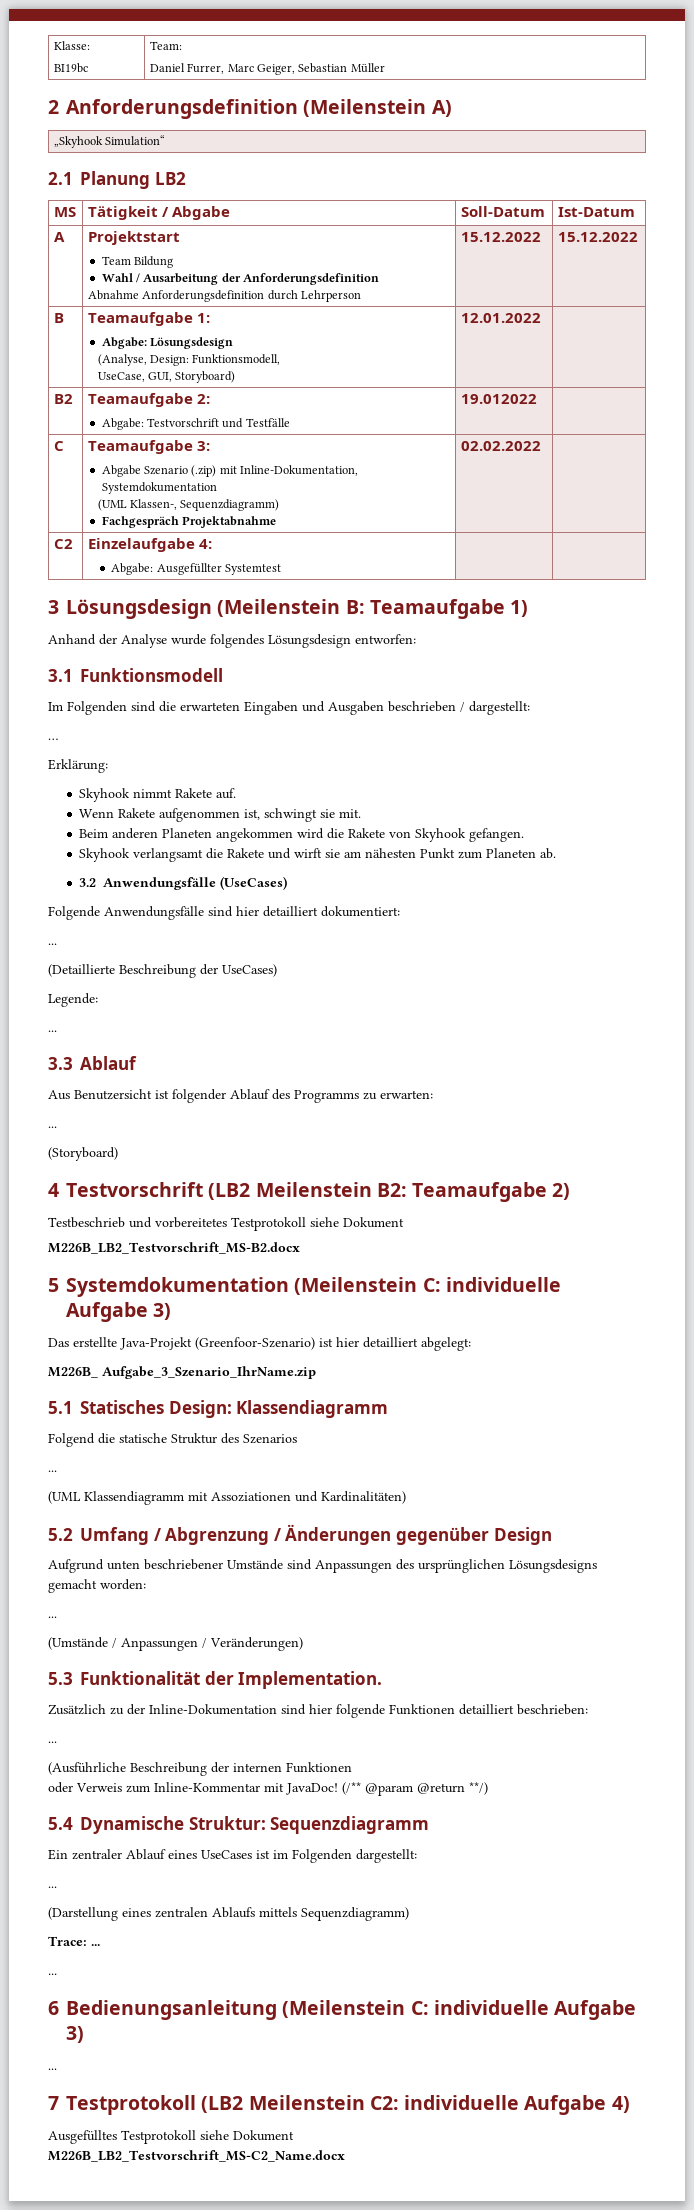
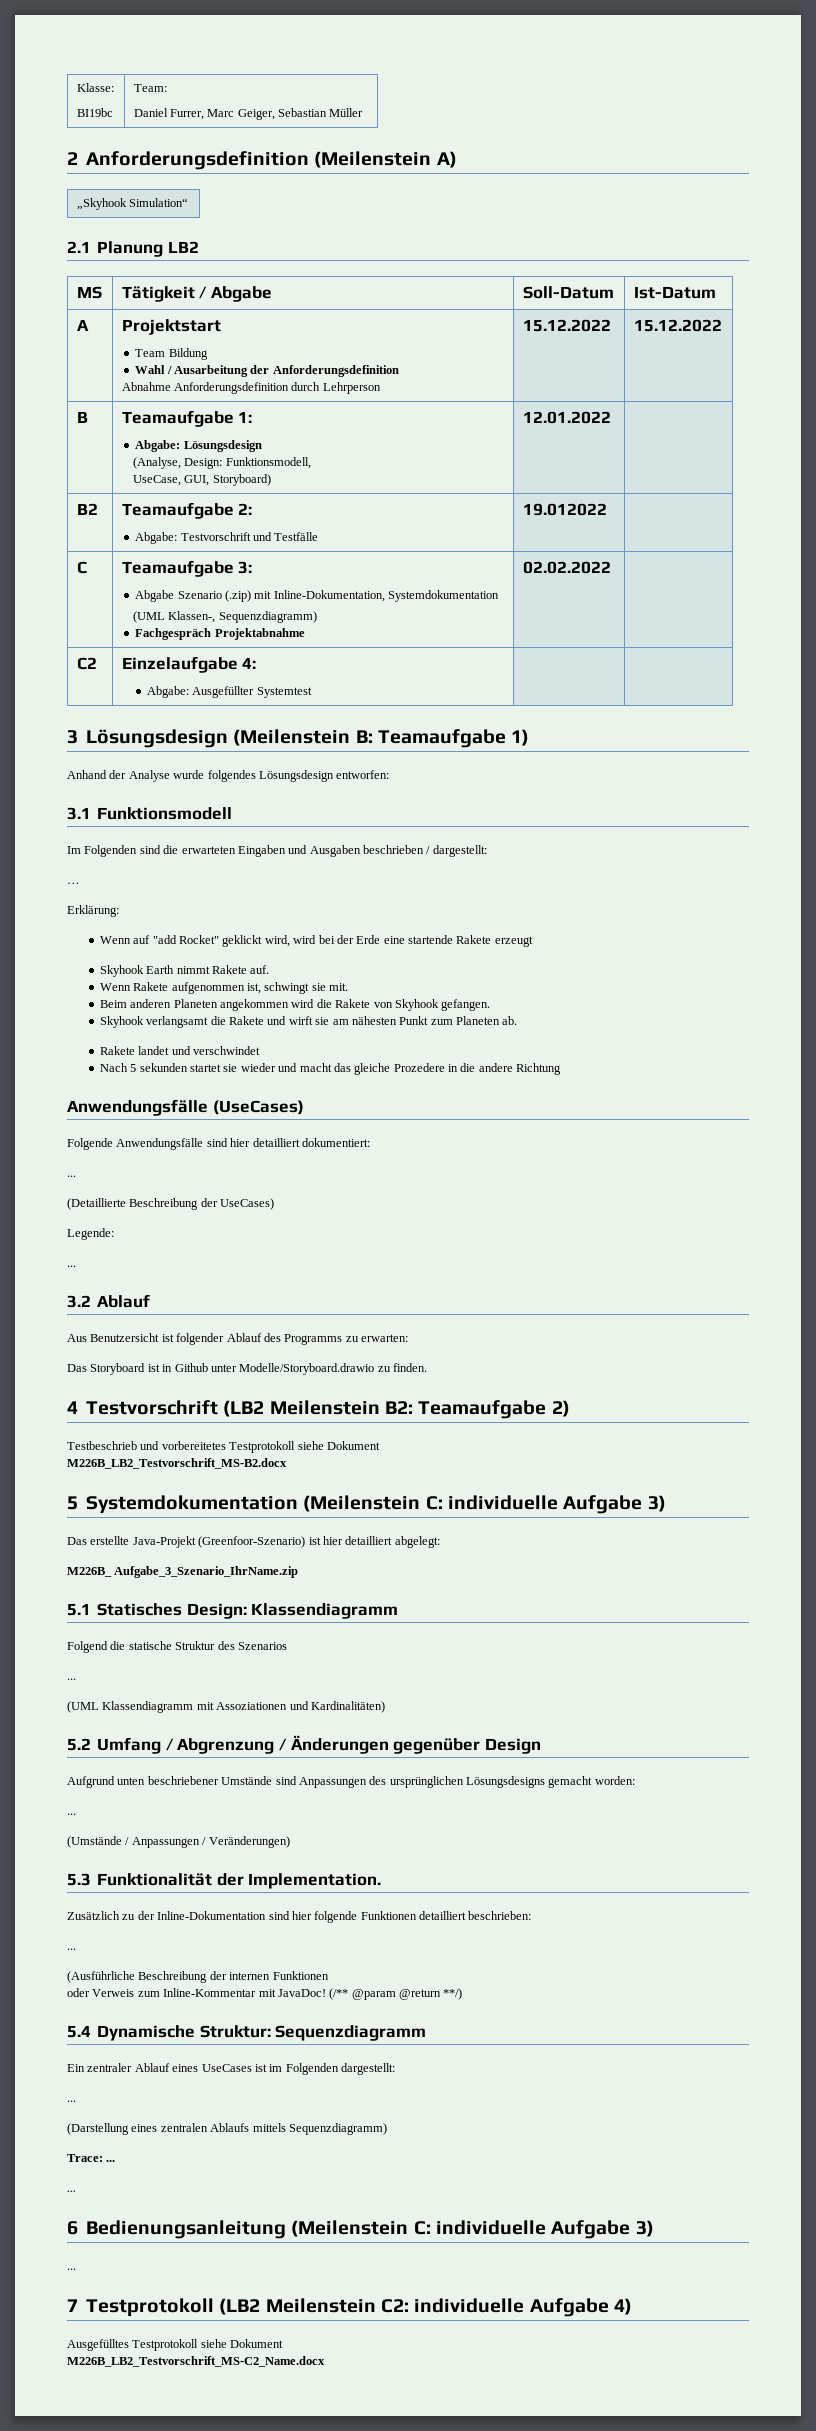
- Skyhook nimmt Rakete auf.
+ Wenn auf "add Rocket" geklickt wird, wird bei der Erde eine startende Rakete erzeugt
+ Skyhook Earth nimmt Rakete auf.
- 3.2 Anwendungsfälle (UseCases)
+ Rakete landet und verschwindet
+ Nach 5 sekunden startet sie wieder und macht das gleiche Prozedere in die andere Richtung
+ Anwendungsfälle (UseCases)
- 3.3 Ablauf
+ 3.2 Ablauf
  Aus Benutzersicht ist folgender Ablauf des Programms zu erwarten:
- ...
- (Storyboard)
+ Das Storyboard ist in Github unter Modelle/Storyboard.drawio zu finden.

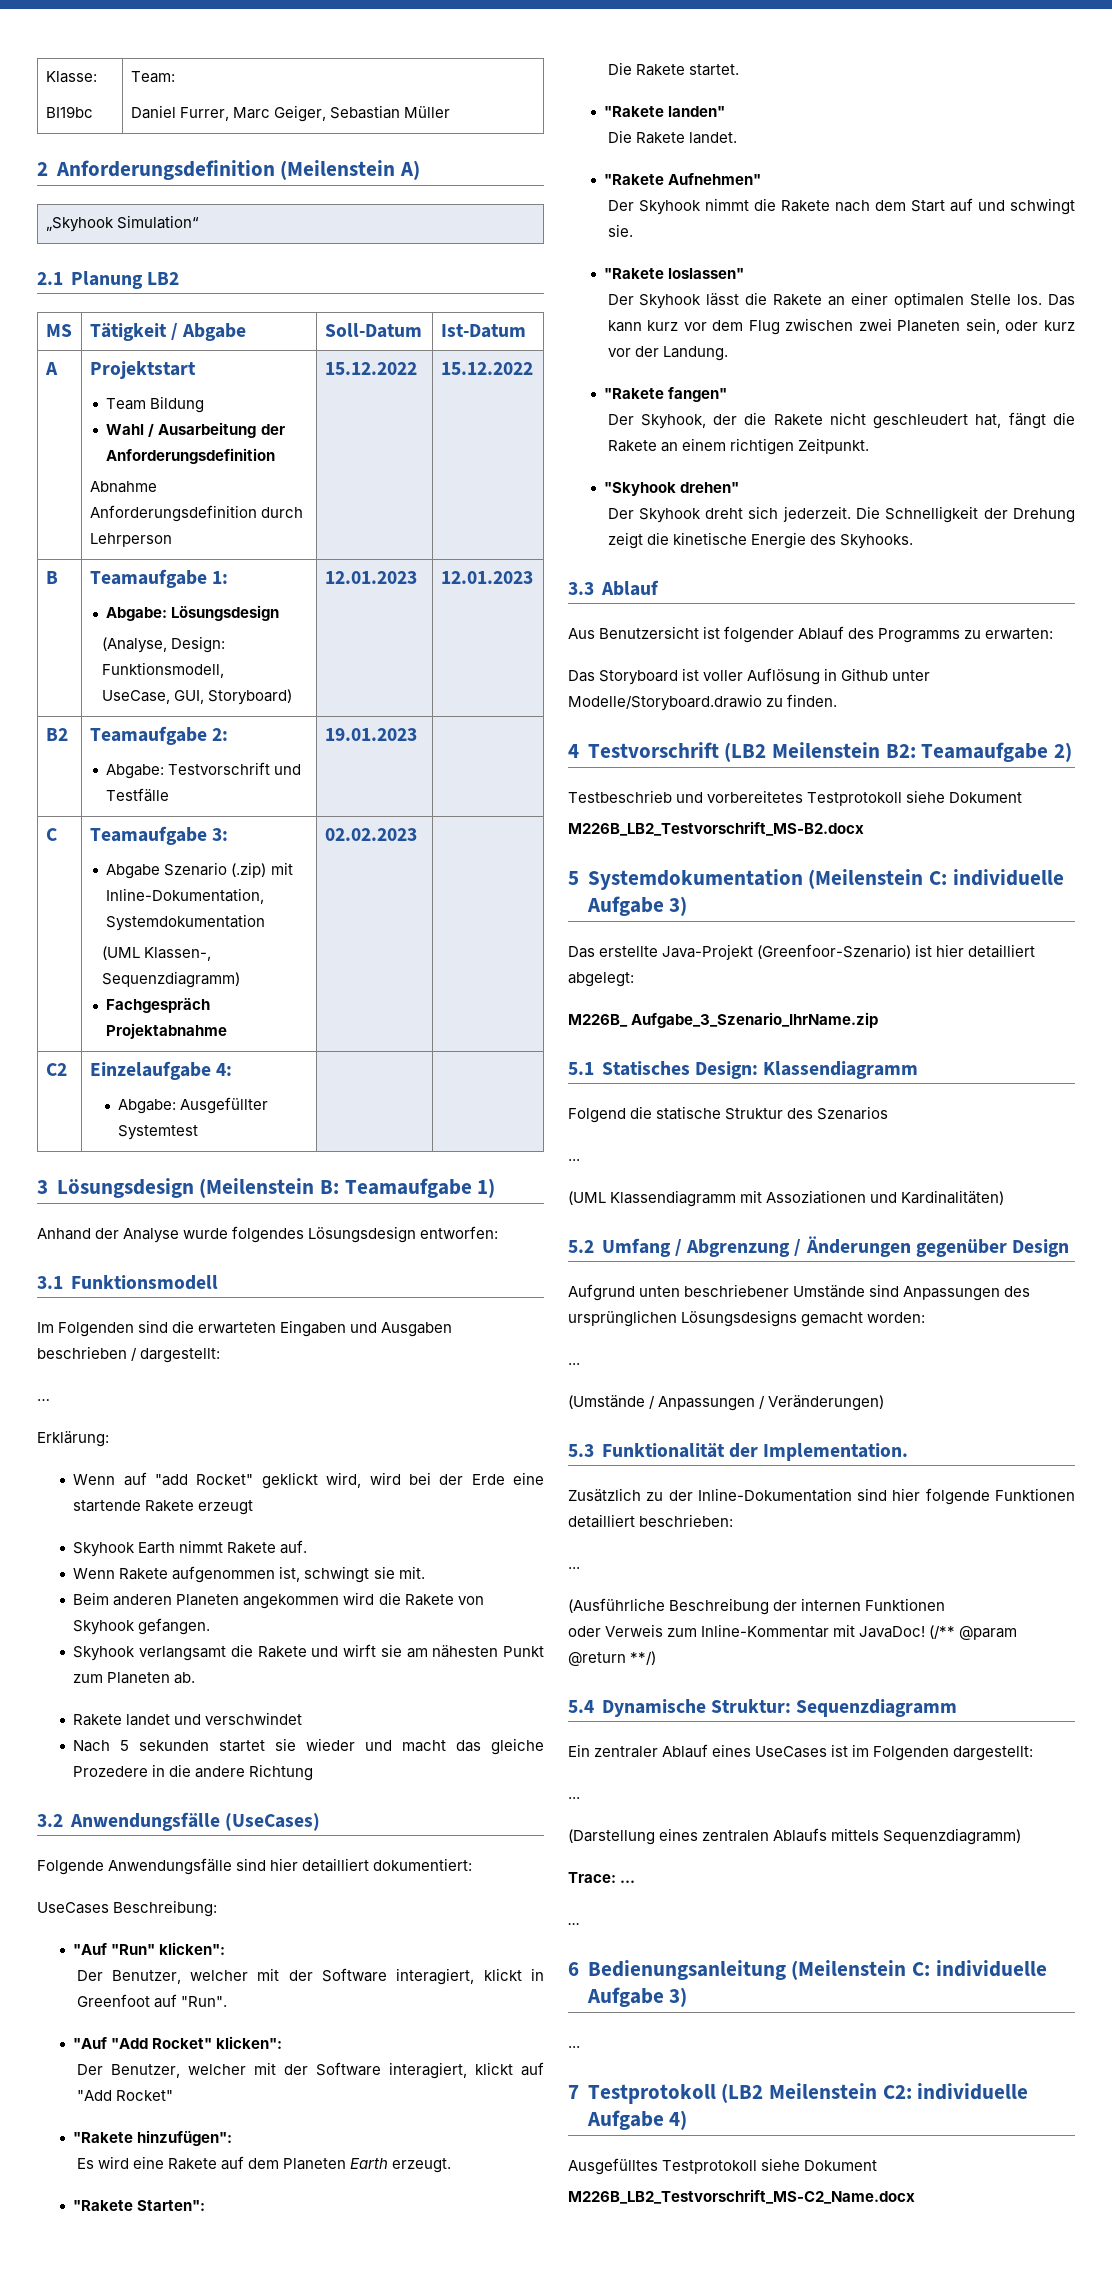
  B | Teamaufgabe 1:
  Abgabe: Lösungsdesign
  (Analyse, Design: Funktionsmodell,
- UseCase, GUI, Storyboard) | 12.01.2022 |
+ UseCase, GUI, Storyboard) | 12.01.2023 | 12.01.2023
  B2 | Teamaufgabe 2:
- Abgabe: Testvorschrift und Testfälle | 19.012022 |
+ Abgabe: Testvorschrift und Testfälle | 19.01.2023 |
  C | Teamaufgabe 3:
  Abgabe Szenario (.zip) mit Inline-Dokumentation, Systemdokumentation
  (UML Klassen-, Sequenzdiagramm)
- Fachgespräch Projektabnahme | 02.02.2022 |
+ Fachgespräch Projektabnahme | 02.02.2023 |
- Anwendungsfälle (UseCases)
+ 3.2 Anwendungsfälle (UseCases)
  Folgende Anwendungsfälle sind hier detailliert dokumentiert:
- ...
- (Detaillierte Beschreibung der UseCases)
- Legende:
- ...
- 3.2 Ablauf
+ UseCases Beschreibung:
+ "Auf "Run" klicken":
+ Der Benutzer, welcher mit der Software interagiert, klickt in Greenfoot auf "Run".
+ "Auf "Add Rocket" klicken":
+ Der Benutzer, welcher mit der Software interagiert, klickt auf "Add Rocket"
+ "Rakete hinzufügen":
+ Es wird eine Rakete auf dem Planeten Earth erzeugt.
+ "Rakete Starten":
+ Die Rakete startet.
+ "Rakete landen"
+ Die Rakete landet.
+ "Rakete Aufnehmen"
+ Der Skyhook nimmt die Rakete nach dem Start auf und schwingt sie.
+ "Rakete loslassen"
+ Der Skyhook lässt die Rakete an einer optimalen Stelle los. Das kann kurz vor dem Flug zwischen zwei Planeten sein, oder kurz vor der Landung.
+ "Rakete fangen"
+ Der Skyhook, der die Rakete nicht geschleudert hat, fängt die Rakete an einem richtigen Zeitpunkt.
+ "Skyhook drehen"
+ Der Skyhook dreht sich jederzeit. Die Schnelligkeit der Drehung zeigt die kinetische Energie des Skyhooks.
+ 3.3 Ablauf
- Das Storyboard ist in Github unter Modelle/Storyboard.drawio zu finden.
+ Das Storyboard ist voller Auflösung in Github unter Modelle/Storyboard.drawio zu finden.

